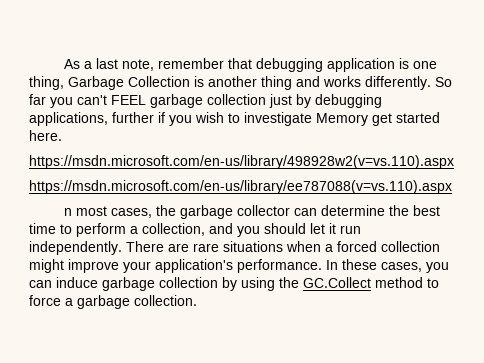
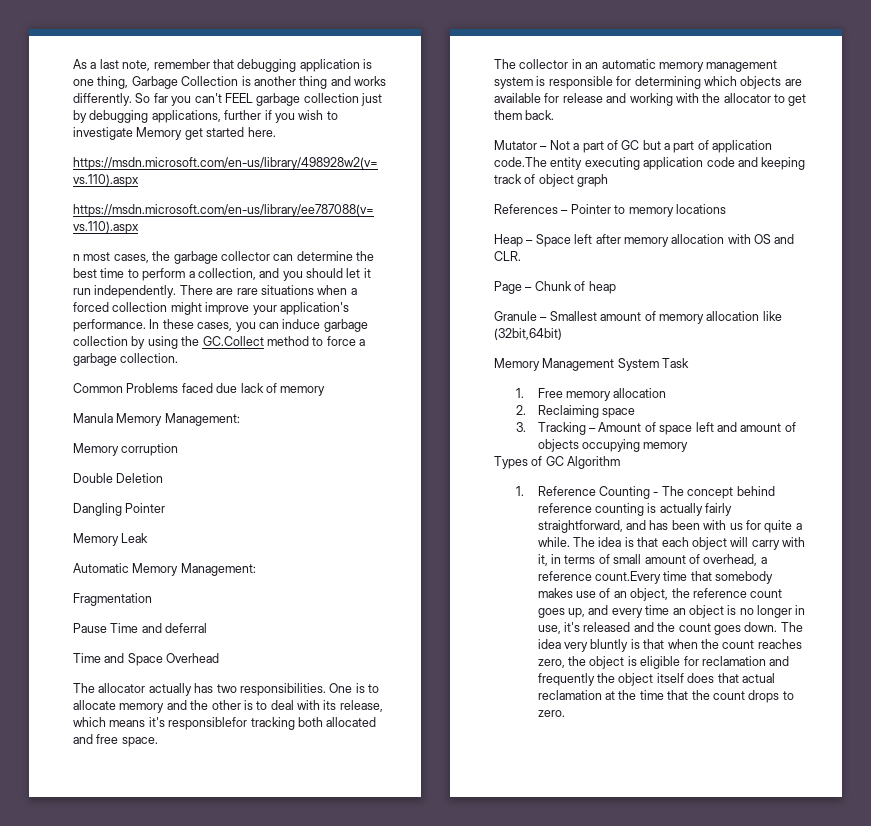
+ Common Problems faced due lack of memory
+ Manula Memory Management:
+ Memory corruption
+ Double Deletion
+ Dangling Pointer
+ Memory Leak
+ Automatic Memory Management:
+ Fragmentation
+ Pause Time and deferral
+ Time and Space Overhead
+ The allocator actually has two responsibilities. One is to allocate memory and the other is to deal with its release, which means it's responsiblefor tracking both allocated and free space.
+ The collector in an automatic memory management system is responsible for determining which objects are available for release and working with the allocator to get them back.
+ Mutator – Not a part of GC but a part of application code.The entity executing application code and keeping track of object graph
+ References – Pointer to memory locations
+ Heap – Space left after memory allocation with OS and CLR.
+ Page – Chunk of heap
+ Granule – Smallest amount of memory allocation like (32bit,64bit)
+ Memory Management System Task
+ 1. Free memory allocation
+ 2. Reclaiming space
+ 3. Tracking – Amount of space left and amount of objects occupying memory
+ Types of GC Algorithm
+ 1. Reference Counting - The concept behind reference counting is actually fairly straightforward, and has been with us for quite a while. The idea is that each object will carry with it, in terms of small amount of overhead, a reference count.Every time that somebody makes use of an object, the reference count goes up, and every time an object is no longer in use, it's released and the count goes down. The idea very bluntly is that when the count reaches zero, the object is eligible for reclamation and frequently the object itself does that actual reclamation at the time that the count drops to zero.

